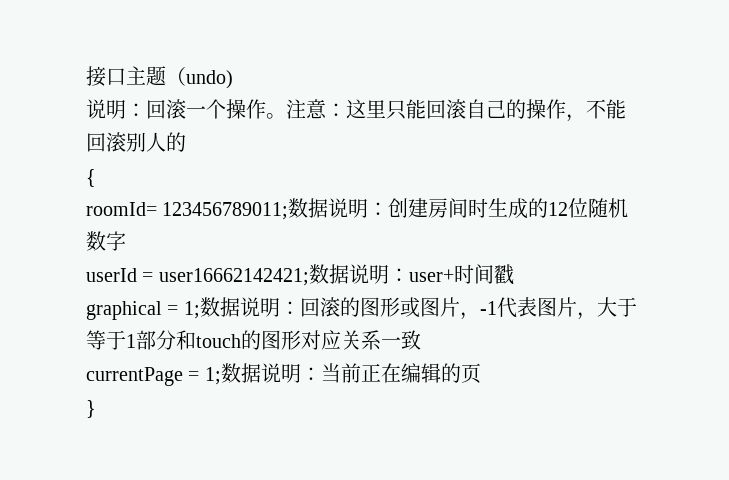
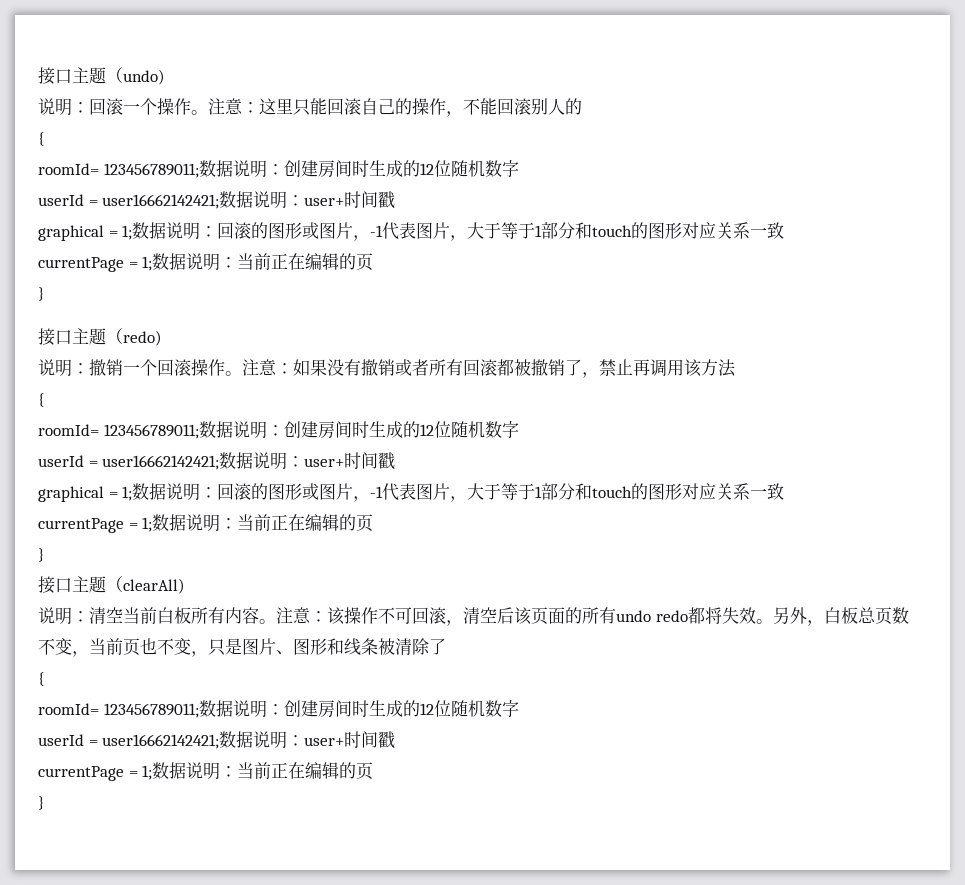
+ 接口主题（redo)
+ 说明：撤销一个回滚操作。注意：如果没有撤销或者所有回滚都被撤销了，禁止再调用该方法
+ {
+ roomId= 123456789011;数据说明：创建房间时生成的12位随机数字
+ userId = user16662142421;数据说明：user+时间戳
+ graphical = 1;数据说明：回滚的图形或图片，-1代表图片，大于等于1部分和touch的图形对应关系一致
+ currentPage = 1;数据说明：当前正在编辑的页
+ }
+ 接口主题（clearAll)
+ 说明：清空当前白板所有内容。注意：该操作不可回滚，清空后该页面的所有undo redo都将失效。另外，白板总页数不变，当前页也不变，只是图片、图形和线条被清除了
+ {
+ roomId= 123456789011;数据说明：创建房间时生成的12位随机数字
+ userId = user16662142421;数据说明：user+时间戳
+ currentPage = 1;数据说明：当前正在编辑的页
+ }

